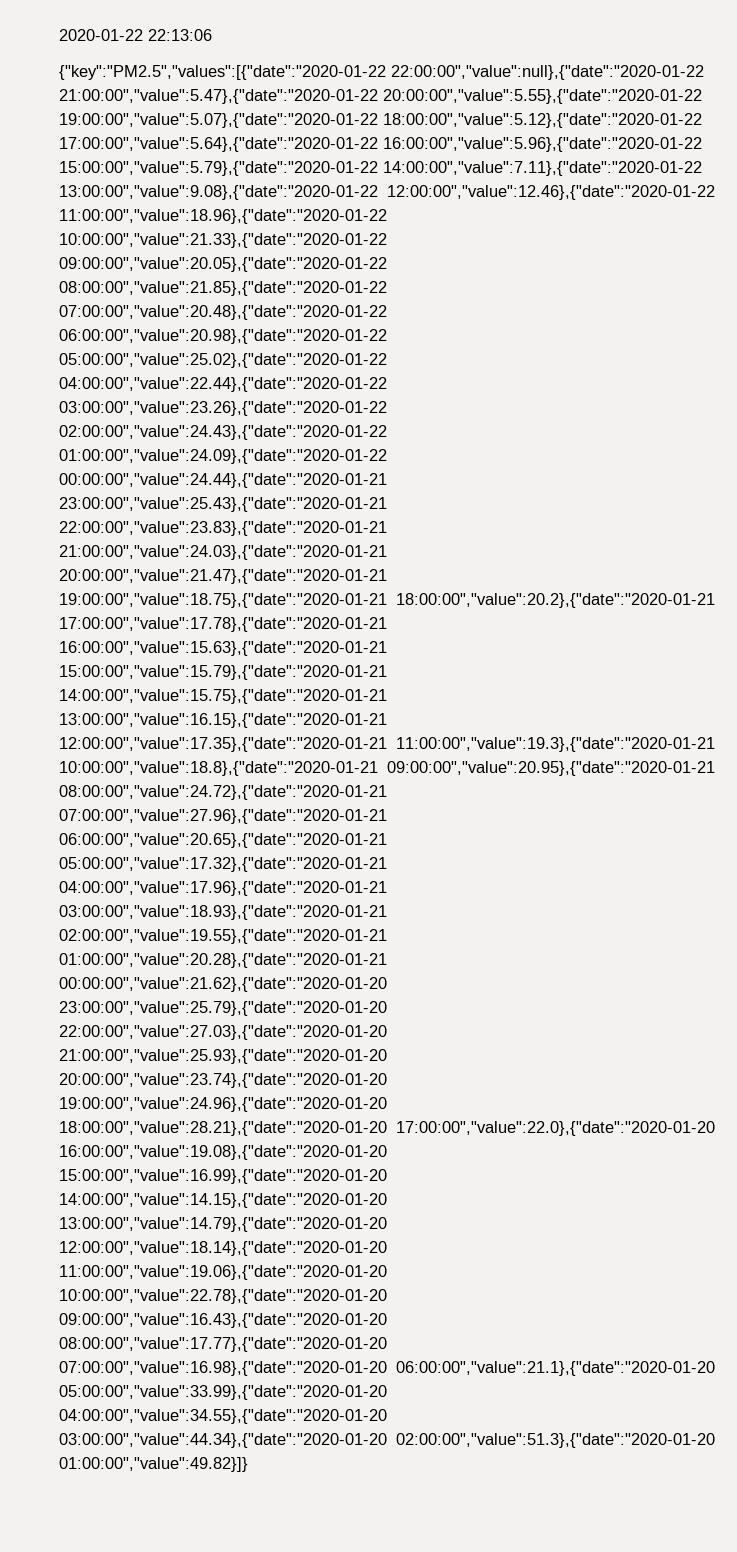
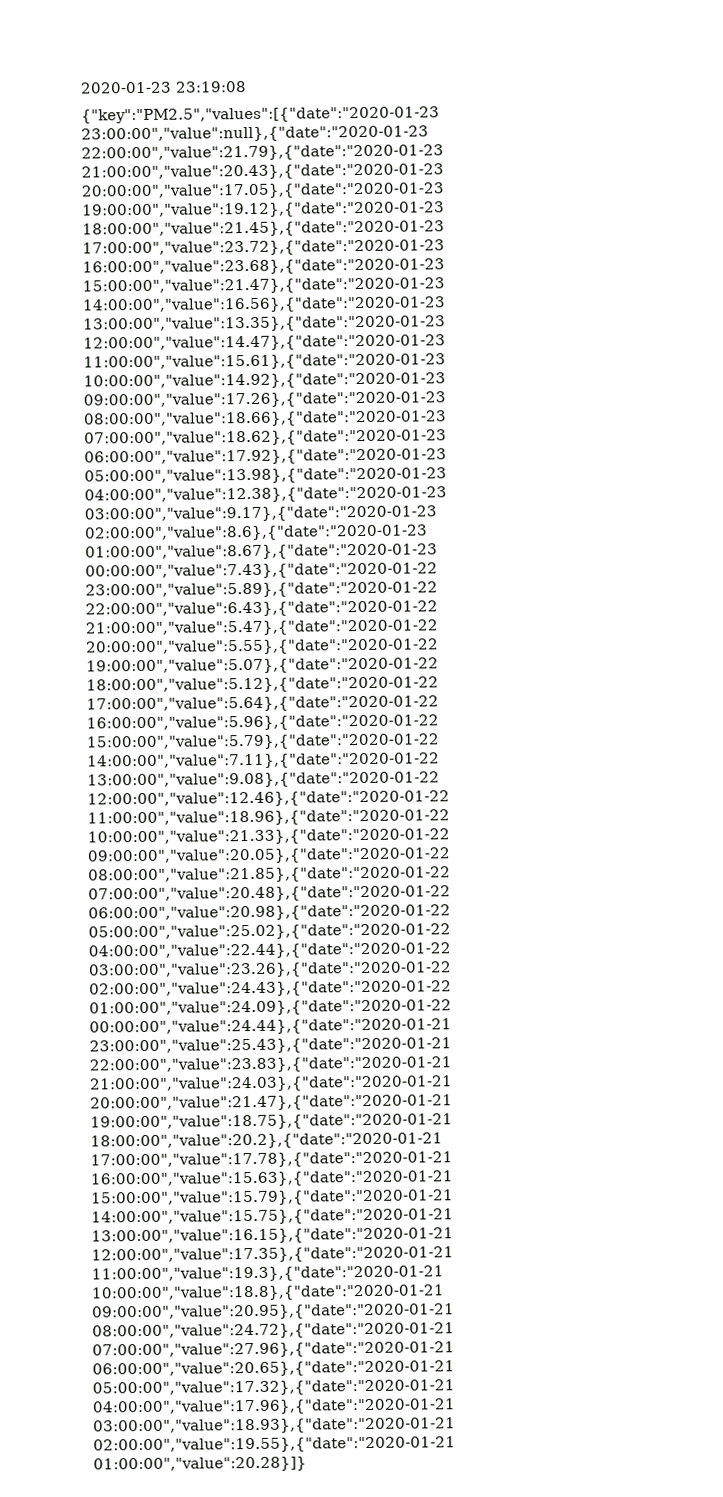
- 2020-01-22 22:13:06
- {"key":"PM2.5","values":[{"date":"2020-01-22 22:00:00","value":null},{"date":"2020-01-22 21:00:00","value":5.47},{"date":"2020-01-22 20:00:00","value":5.55},{"date":"2020-01-22 19:00:00","value":5.07},{"date":"2020-01-22 18:00:00","value":5.12},{"date":"2020-01-22 17:00:00","value":5.64},{"date":"2020-01-22 16:00:00","value":5.96},{"date":"2020-01-22 15:00:00","value":5.79},{"date":"2020-01-22 14:00:00","value":7.11},{"date":"2020-01-22 13:00:00","value":9.08},{"date":"2020-01-22 12:00:00","value":12.46},{"date":"2020-01-22 11:00:00","value":18.96},{"date":"2020-01-22 10:00:00","value":21.33},{"date":"2020-01-22 09:00:00","value":20.05},{"date":"2020-01-22 08:00:00","value":21.85},{"date":"2020-01-22 07:00:00","value":20.48},{"date":"2020-01-22 06:00:00","value":20.98},{"date":"2020-01-22 05:00:00","value":25.02},{"date":"2020-01-22 04:00:00","value":22.44},{"date":"2020-01-22 03:00:00","value":23.26},{"date":"2020-01-22 02:00:00","value":24.43},{"date":"2020-01-22 01:00:00","value":24.09},{"date":"2020-01-22 00:00:00","value":24.44},{"date":"2020-01-21 23:00:00","value":25.43},{"date":"2020-01-21 22:00:00","value":23.83},{"date":"2020-01-21 21:00:00","value":24.03},{"date":"2020-01-21 20:00:00","value":21.47},{"date":"2020-01-21 19:00:00","value":18.75},{"date":"2020-01-21 18:00:00","value":20.2},{"date":"2020-01-21 17:00:00","value":17.78},{"date":"2020-01-21 16:00:00","value":15.63},{"date":"2020-01-21 15:00:00","value":15.79},{"date":"2020-01-21 14:00:00","value":15.75},{"date":"2020-01-21 13:00:00","value":16.15},{"date":"2020-01-21 12:00:00","value":17.35},{"date":"2020-01-21 11:00:00","value":19.3},{"date":"2020-01-21 10:00:00","value":18.8},{"date":"2020-01-21 09:00:00","value":20.95},{"date":"2020-01-21 08:00:00","value":24.72},{"date":"2020-01-21 07:00:00","value":27.96},{"date":"2020-01-21 06:00:00","value":20.65},{"date":"2020-01-21 05:00:00","value":17.32},{"date":"2020-01-21 04:00:00","value":17.96},{"date":"2020-01-21 03:00:00","value":18.93},{"date":"2020-01-21 02:00:00","value":19.55},{"date":"2020-01-21 01:00:00","value":20.28},{"date":"2020-01-21 00:00:00","value":21.62},{"date":"2020-01-20 23:00:00","value":25.79},{"date":"2020-01-20 22:00:00","value":27.03},{"date":"2020-01-20 21:00:00","value":25.93},{"date":"2020-01-20 20:00:00","value":23.74},{"date":"2020-01-20 19:00:00","value":24.96},{"date":"2020-01-20 18:00:00","value":28.21},{"date":"2020-01-20 17:00:00","value":22.0},{"date":"2020-01-20 16:00:00","value":19.08},{"date":"2020-01-20 15:00:00","value":16.99},{"date":"2020-01-20 14:00:00","value":14.15},{"date":"2020-01-20 13:00:00","value":14.79},{"date":"2020-01-20 12:00:00","value":18.14},{"date":"2020-01-20 11:00:00","value":19.06},{"date":"2020-01-20 10:00:00","value":22.78},{"date":"2020-01-20 09:00:00","value":16.43},{"date":"2020-01-20 08:00:00","value":17.77},{"date":"2020-01-20 07:00:00","value":16.98},{"date":"2020-01-20 06:00:00","value":21.1},{"date":"2020-01-20 05:00:00","value":33.99},{"date":"2020-01-20 04:00:00","value":34.55},{"date":"2020-01-20 03:00:00","value":44.34},{"date":"2020-01-20 02:00:00","value":51.3},{"date":"2020-01-20 01:00:00","value":49.82}]}
+ 2020-01-23 23:19:08
+ {"key":"PM2.5","values":[{"date":"2020-01-23 23:00:00","value":null},{"date":"2020-01-23 22:00:00","value":21.79},{"date":"2020-01-23 21:00:00","value":20.43},{"date":"2020-01-23 20:00:00","value":17.05},{"date":"2020-01-23 19:00:00","value":19.12},{"date":"2020-01-23 18:00:00","value":21.45},{"date":"2020-01-23 17:00:00","value":23.72},{"date":"2020-01-23 16:00:00","value":23.68},{"date":"2020-01-23 15:00:00","value":21.47},{"date":"2020-01-23 14:00:00","value":16.56},{"date":"2020-01-23 13:00:00","value":13.35},{"date":"2020-01-23 12:00:00","value":14.47},{"date":"2020-01-23 11:00:00","value":15.61},{"date":"2020-01-23 10:00:00","value":14.92},{"date":"2020-01-23 09:00:00","value":17.26},{"date":"2020-01-23 08:00:00","value":18.66},{"date":"2020-01-23 07:00:00","value":18.62},{"date":"2020-01-23 06:00:00","value":17.92},{"date":"2020-01-23 05:00:00","value":13.98},{"date":"2020-01-23 04:00:00","value":12.38},{"date":"2020-01-23 03:00:00","value":9.17},{"date":"2020-01-23 02:00:00","value":8.6},{"date":"2020-01-23 01:00:00","value":8.67},{"date":"2020-01-23 00:00:00","value":7.43},{"date":"2020-01-22 23:00:00","value":5.89},{"date":"2020-01-22 22:00:00","value":6.43},{"date":"2020-01-22 21:00:00","value":5.47},{"date":"2020-01-22 20:00:00","value":5.55},{"date":"2020-01-22 19:00:00","value":5.07},{"date":"2020-01-22 18:00:00","value":5.12},{"date":"2020-01-22 17:00:00","value":5.64},{"date":"2020-01-22 16:00:00","value":5.96},{"date":"2020-01-22 15:00:00","value":5.79},{"date":"2020-01-22 14:00:00","value":7.11},{"date":"2020-01-22 13:00:00","value":9.08},{"date":"2020-01-22 12:00:00","value":12.46},{"date":"2020-01-22 11:00:00","value":18.96},{"date":"2020-01-22 10:00:00","value":21.33},{"date":"2020-01-22 09:00:00","value":20.05},{"date":"2020-01-22 08:00:00","value":21.85},{"date":"2020-01-22 07:00:00","value":20.48},{"date":"2020-01-22 06:00:00","value":20.98},{"date":"2020-01-22 05:00:00","value":25.02},{"date":"2020-01-22 04:00:00","value":22.44},{"date":"2020-01-22 03:00:00","value":23.26},{"date":"2020-01-22 02:00:00","value":24.43},{"date":"2020-01-22 01:00:00","value":24.09},{"date":"2020-01-22 00:00:00","value":24.44},{"date":"2020-01-21 23:00:00","value":25.43},{"date":"2020-01-21 22:00:00","value":23.83},{"date":"2020-01-21 21:00:00","value":24.03},{"date":"2020-01-21 20:00:00","value":21.47},{"date":"2020-01-21 19:00:00","value":18.75},{"date":"2020-01-21 18:00:00","value":20.2},{"date":"2020-01-21 17:00:00","value":17.78},{"date":"2020-01-21 16:00:00","value":15.63},{"date":"2020-01-21 15:00:00","value":15.79},{"date":"2020-01-21 14:00:00","value":15.75},{"date":"2020-01-21 13:00:00","value":16.15},{"date":"2020-01-21 12:00:00","value":17.35},{"date":"2020-01-21 11:00:00","value":19.3},{"date":"2020-01-21 10:00:00","value":18.8},{"date":"2020-01-21 09:00:00","value":20.95},{"date":"2020-01-21 08:00:00","value":24.72},{"date":"2020-01-21 07:00:00","value":27.96},{"date":"2020-01-21 06:00:00","value":20.65},{"date":"2020-01-21 05:00:00","value":17.32},{"date":"2020-01-21 04:00:00","value":17.96},{"date":"2020-01-21 03:00:00","value":18.93},{"date":"2020-01-21 02:00:00","value":19.55},{"date":"2020-01-21 01:00:00","value":20.28}]}

